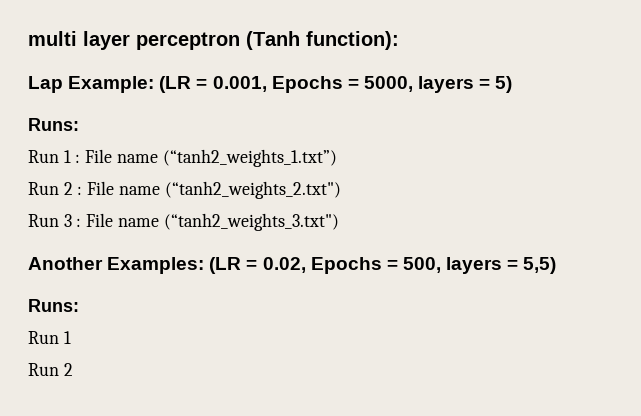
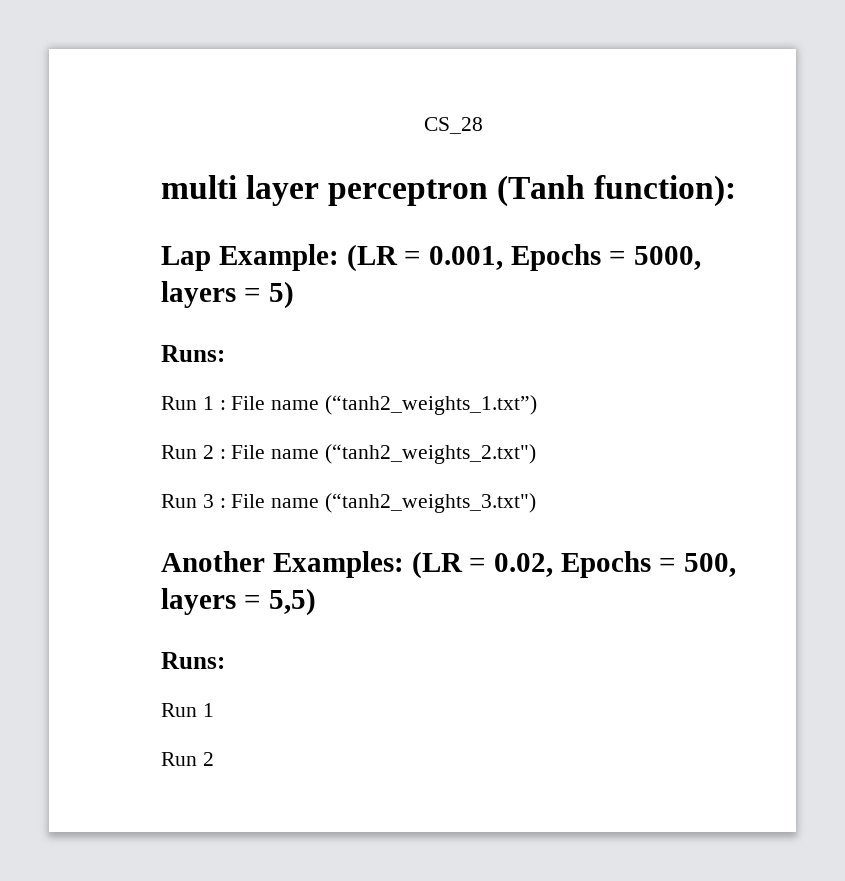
+ CS_28

